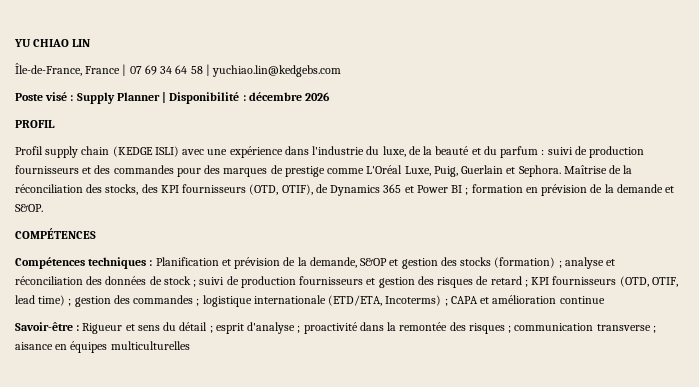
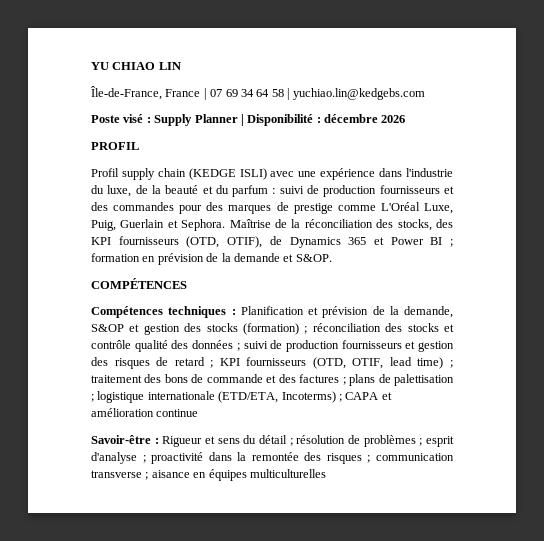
- Compétences techniques : Planification et prévision de la demande, S&OP et gestion des stocks (formation) ; analyse et réconciliation des données de stock ; suivi de production fournisseurs et gestion des risques de retard ; KPI fournisseurs (OTD, OTIF, lead time) ; gestion des commandes ; logistique internationale (ETD/ETA, Incoterms) ; CAPA et amélioration continue
+ Compétences techniques : Planification et prévision de la demande, S&OP et gestion des stocks (formation) ; réconciliation des stocks et contrôle qualité des données ; suivi de production fournisseurs et gestion des risques de retard ; KPI fournisseurs (OTD, OTIF, lead time) ; traitement des bons de commande et des factures ; plans de palettisation ; logistique internationale (ETD/ETA, Incoterms) ; CAPA et amélioration continue
- Savoir-être : Rigueur et sens du détail ; esprit d'analyse ; proactivité dans la remontée des risques ; communication transverse ; aisance en équipes multiculturelles
+ Savoir-être : Rigueur et sens du détail ; résolution de problèmes ; esprit d'analyse ; proactivité dans la remontée des risques ; communication transverse ; aisance en équipes multiculturelles

